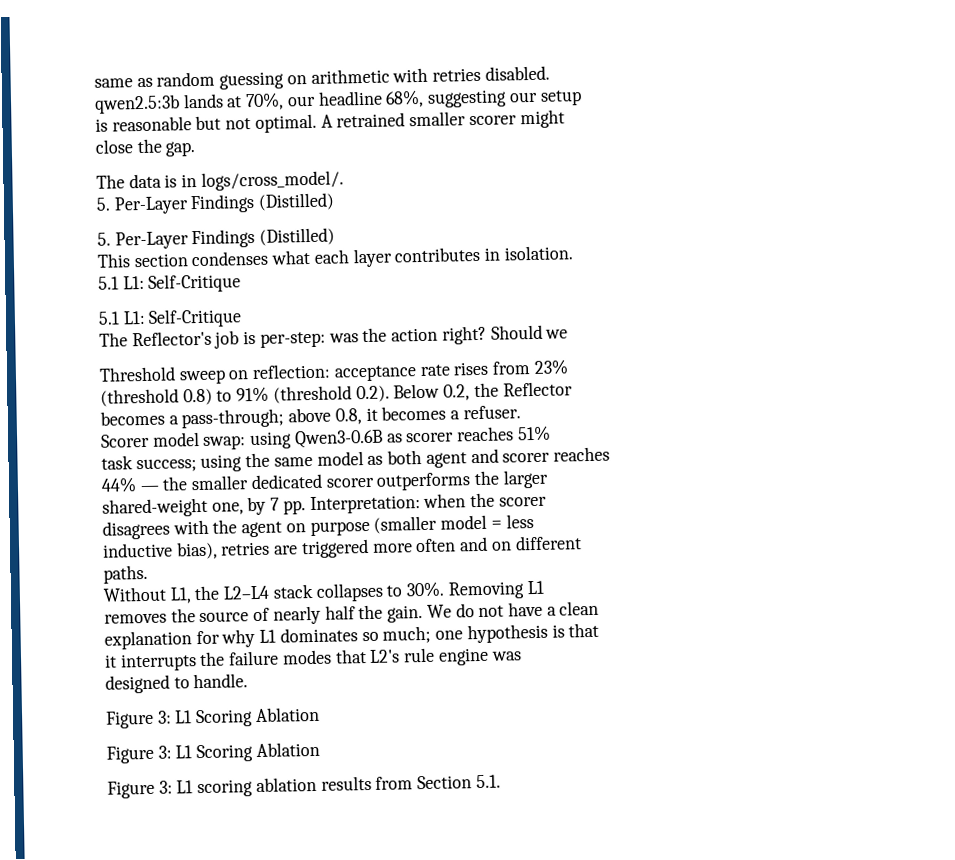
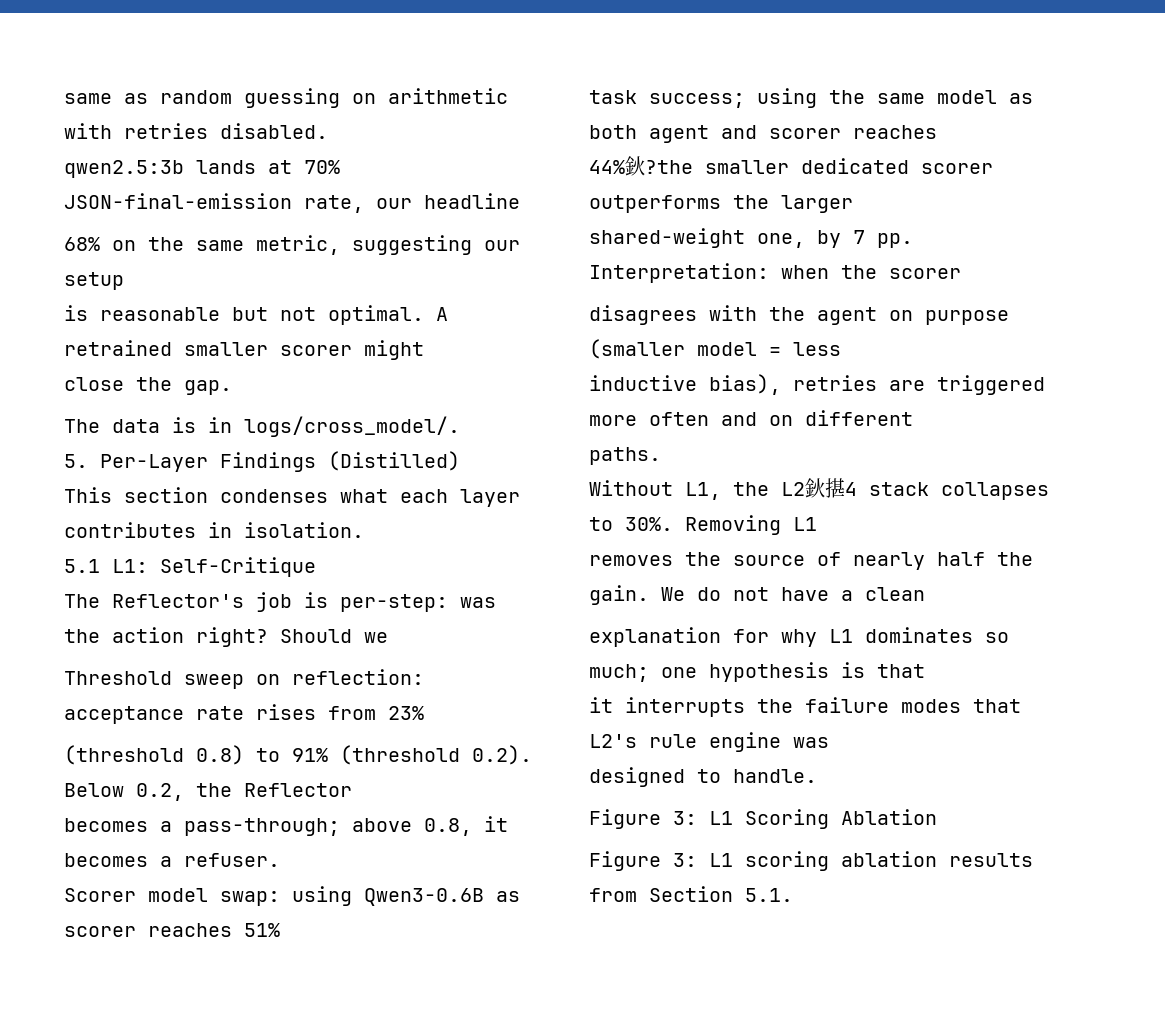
- qwen2.5:3b lands at 70%, our headline 68%, suggesting our setup
+ qwen2.5:3b lands at 70% JSON-final-emission rate, our headline
+ 68% on the same metric, suggesting our setup
  The data is in logs/cross_model/.
- 5. Per-Layer Findings (Distilled)
  This section condenses what each layer contributes in isolation.
- 5.1 L1: Self-Critique
- 44% — the smaller dedicated scorer outperforms the larger
+ 44%鈥?the smaller dedicated scorer outperforms the larger
- Without L1, the L2–L4 stack collapses to 30%.
+ Without L1, the L2鈥揕4 stack collapses to 30%.
  designed to handle.
- Figure 3: L1 Scoring Ablation

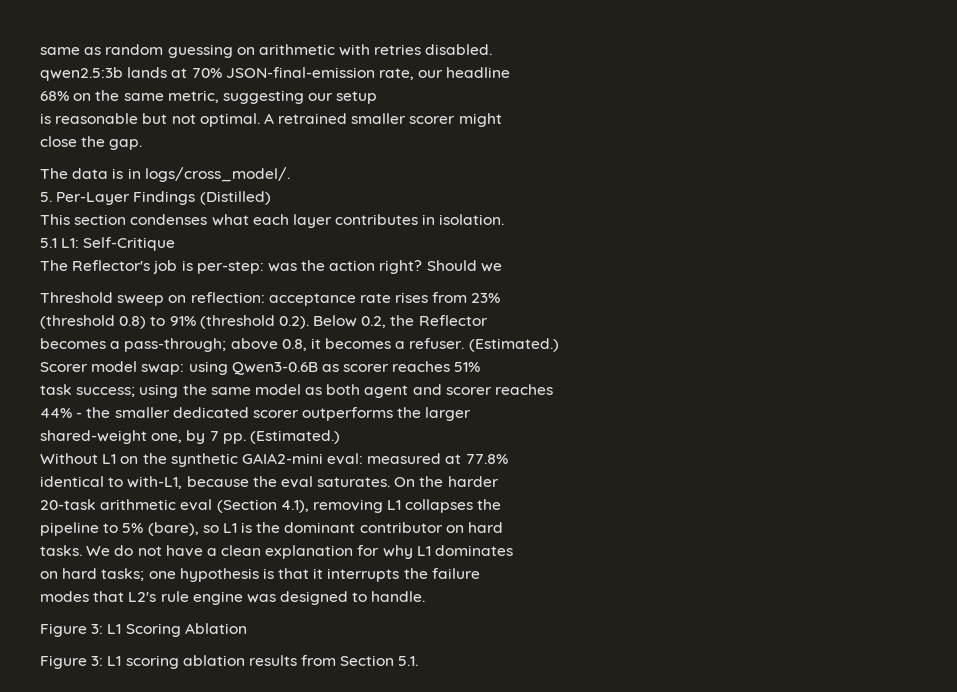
- becomes a pass-through; above 0.8, it becomes a refuser.
+ becomes a pass-through; above 0.8, it becomes a refuser. (Estimated.)
- 44%鈥?the smaller dedicated scorer outperforms the larger
+ 44% - the smaller dedicated scorer outperforms the larger
- shared-weight one, by 7 pp. Interpretation: when the scorer
- disagrees with the agent on purpose (smaller model = less
- inductive bias), retries are triggered more often and on different
- paths.
- Without L1, the L2鈥揕4 stack collapses to 30%. Removing L1
- removes the source of nearly half the gain.
+ shared-weight one, by 7 pp. (Estimated.)
+ Without L1 on the synthetic GAIA2-mini eval: measured at 77.8%
+ identical to with-L1, because the eval saturates. On the harder
+ 20-task arithmetic eval (Section 4.1), removing L1 collapses the
+ pipeline to 5% (bare), so L1 is the dominant contributor on hard
+ tasks.
- We do not have a clean
- explanation for why L1 dominates so much; one hypothesis is that
- it interrupts the failure modes that L2's rule engine was
- designed to handle.
+ We do not have a clean explanation for why L1 dominates
+ on hard tasks; one hypothesis is that it interrupts the failure
+ modes that L2's rule engine was designed to handle.

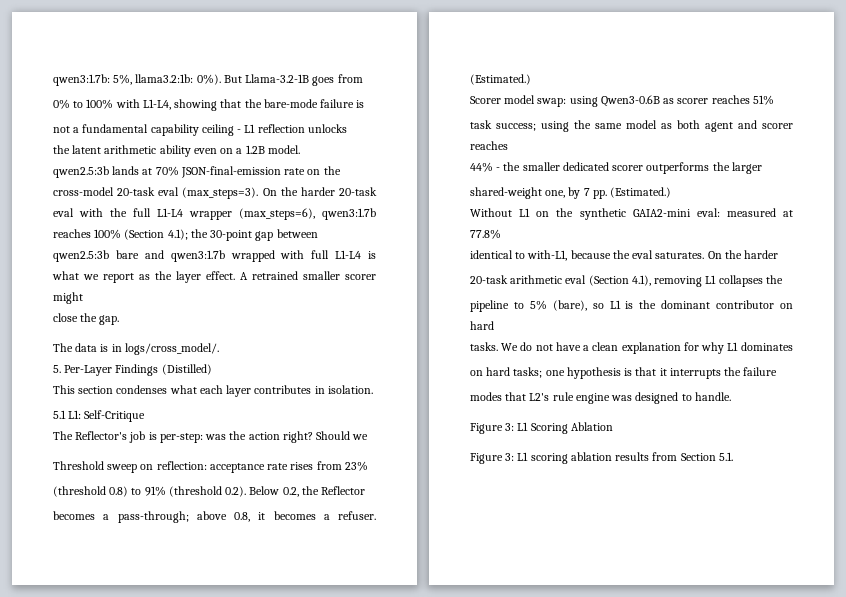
- same as random guessing on arithmetic with retries disabled.
+ qwen3:1.7b: 5%, llama3.2:1b: 0%). But Llama-3.2-1B goes from
+ 0% to 100% with L1-L4, showing that the bare-mode failure is
+ not a fundamental capability ceiling - L1 reflection unlocks
+ the latent arithmetic ability even on a 1.2B model.
- qwen2.5:3b lands at 70% JSON-final-emission rate, our headline
- 68% on the same metric, suggesting our setup
- is reasonable but not optimal.
+ qwen2.5:3b lands at 70% JSON-final-emission rate on the cross-model 20-task eval (max_steps=3). On the harder 20-task eval with the full L1-L4 wrapper (max_steps=6), qwen3:1.7b reaches 100% (Section 4.1); the 30-point gap between qwen2.5:3b bare and qwen3:1.7b wrapped with full L1-L4 is what we report as the layer effect.

